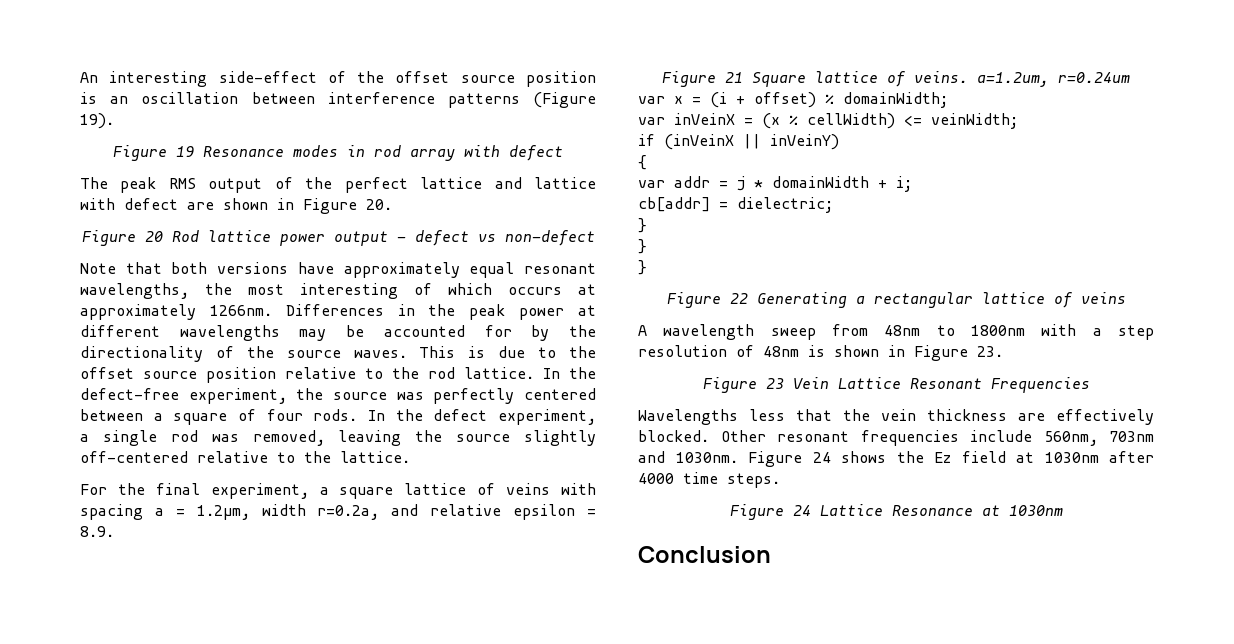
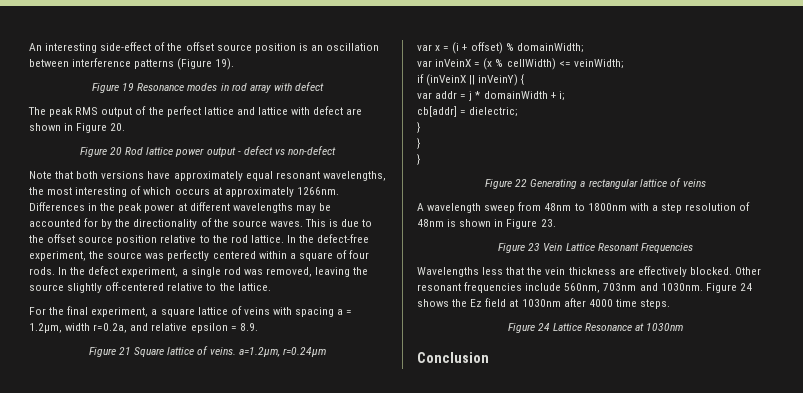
- In the defect-free experiment, the source was perfectly centered between a square of four rods.
+ In the defect-free experiment, the source was perfectly centered within a square of four rods.
- Figure 21 Square lattice of veins. a=1.2um, r=0.24um
+ Figure 21 Square lattice of veins. a=1.2µm, r=0.24µm
- if (inVeinX || inVeinY)
- {
+ if (inVeinX || inVeinY) {

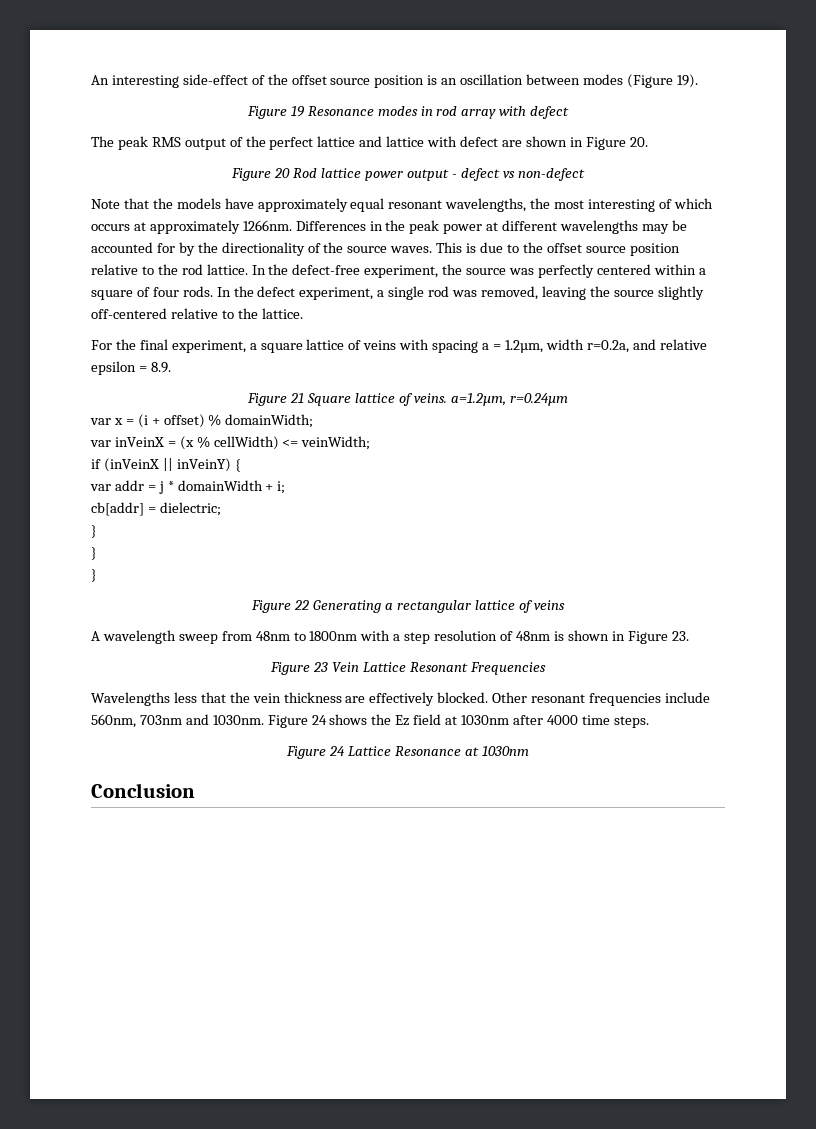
- An interesting side-effect of the offset source position is an oscillation between interference patterns (Figure 19).
+ An interesting side-effect of the offset source position is an oscillation between modes (Figure 19).
- Note that both versions have approximately equal resonant wavelengths, the most interesting of which occurs at approximately 1266nm.
+ Note that the models have approximately equal resonant wavelengths, the most interesting of which occurs at approximately 1266nm.

